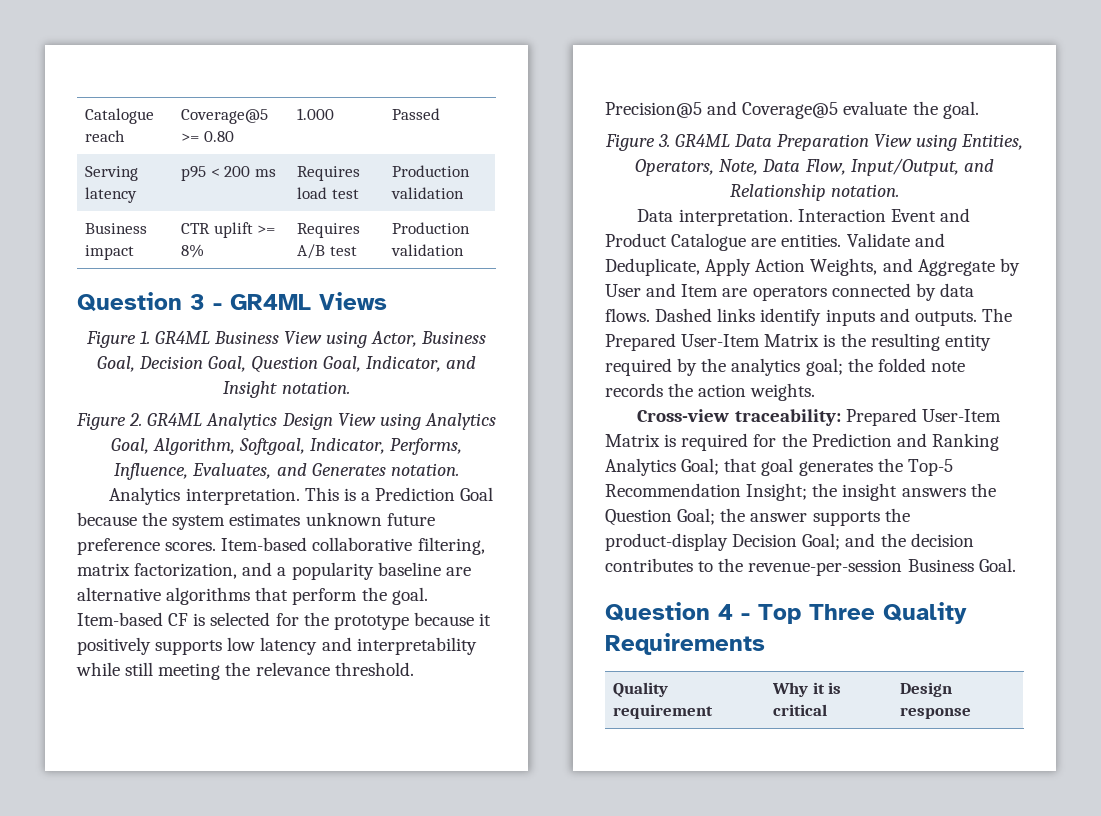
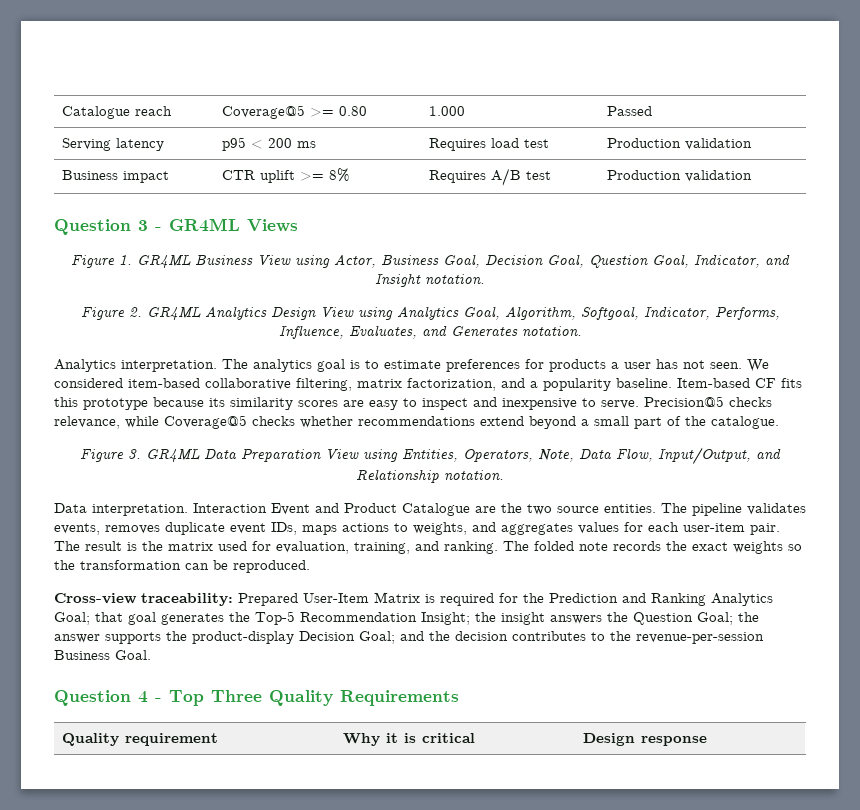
- This is a Prediction Goal because the system estimates unknown future preference scores. Item-based collaborative filtering, matrix factorization, and a popularity baseline are alternative algorithms that perform the goal. Item-based CF is selected for the prototype because it positively supports low latency and interpretability while still meeting the relevance threshold. Precision@5 and Coverage@5 evaluate the goal.
+ The analytics goal is to estimate preferences for products a user has not seen. We considered item-based collaborative filtering, matrix factorization, and a popularity baseline. Item-based CF fits this prototype because its similarity scores are easy to inspect and inexpensive to serve. Precision@5 checks relevance, while Coverage@5 checks whether recommendations extend beyond a small part of the catalogue.
- Interaction Event and Product Catalogue are entities. Validate and Deduplicate, Apply Action Weights, and Aggregate by User and Item are operators connected by data flows. Dashed links identify inputs and outputs. The Prepared User-Item Matrix is the resulting entity required by the analytics goal; the folded note records the action weights.
+ Interaction Event and Product Catalogue are the two source entities. The pipeline validates events, removes duplicate event IDs, maps actions to weights, and aggregates values for each user-item pair. The result is the matrix used for evaluation, training, and ranking. The folded note records the exact weights so the transformation can be reproduced.

